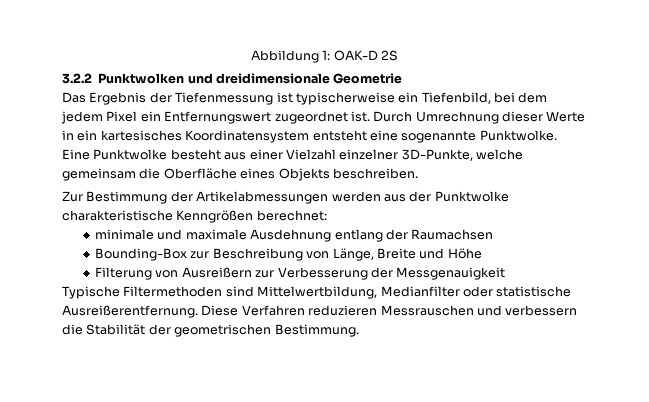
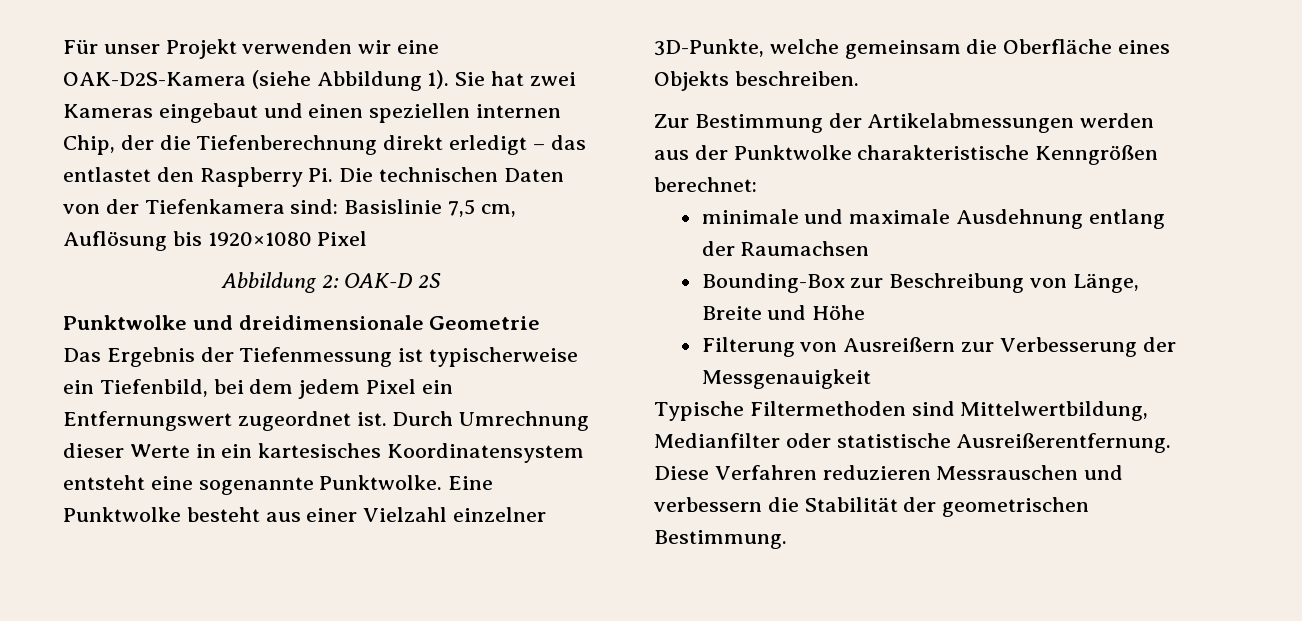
- Abbildung 1: OAK-D 2S
+ Für unser Projekt verwenden wir eine OAK-D2S-Kamera (siehe Abbildung 1). Sie hat zwei Kameras eingebaut und einen speziellen internen Chip, der die Tiefenberechnung direkt erledigt – das entlastet den Raspberry Pi. Die technischen Daten von der Tiefenkamera sind: Basislinie 7,5 cm, Auflösung bis 1920×1080 Pixel
+ Abbildung 2: OAK-D 2S
- 3.2.2 Punktwolken und dreidimensionale Geometrie
+ Punktwolke und dreidimensionale Geometrie

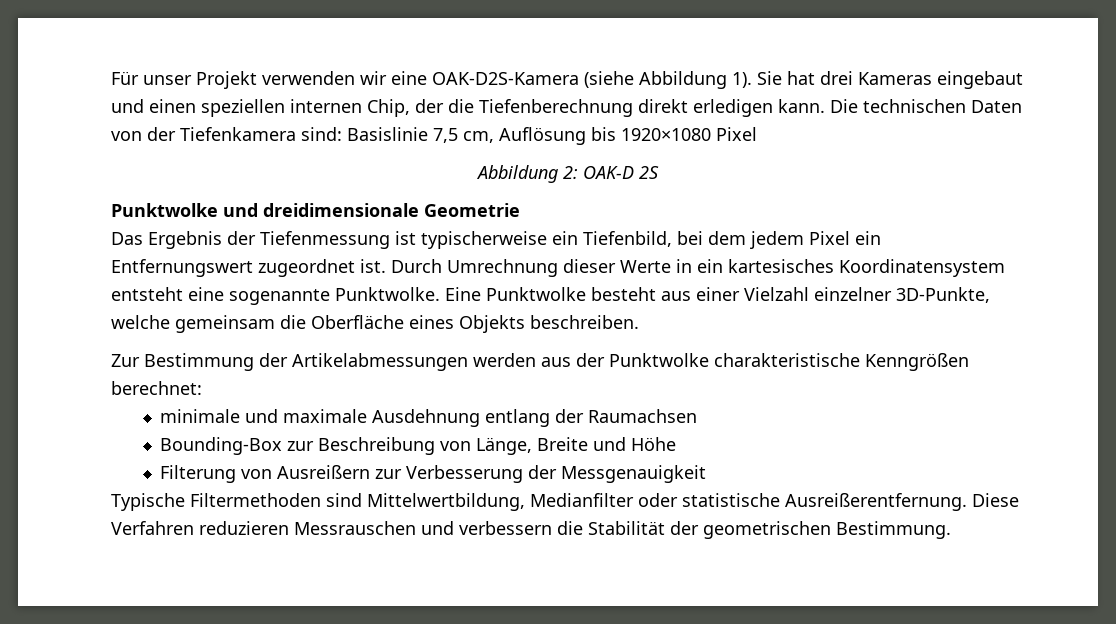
- Sie hat zwei Kameras eingebaut und einen speziellen internen Chip, der die Tiefenberechnung direkt erledigt – das entlastet den Raspberry Pi. Die technischen Daten von der Tiefenkamera sind: Basislinie 7,5 cm, Auflösung bis 1920×1080 Pixel
+ Sie hat drei Kameras eingebaut und einen speziellen internen Chip, der die Tiefenberechnung direkt erledigen kann. Die technischen Daten von der Tiefenkamera sind: Basislinie 7,5 cm, Auflösung bis 1920×1080 Pixel

